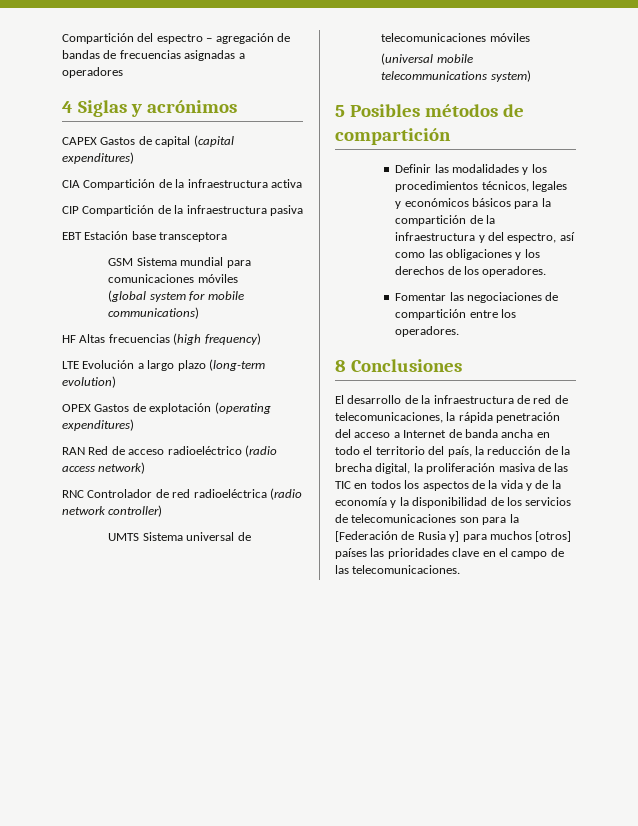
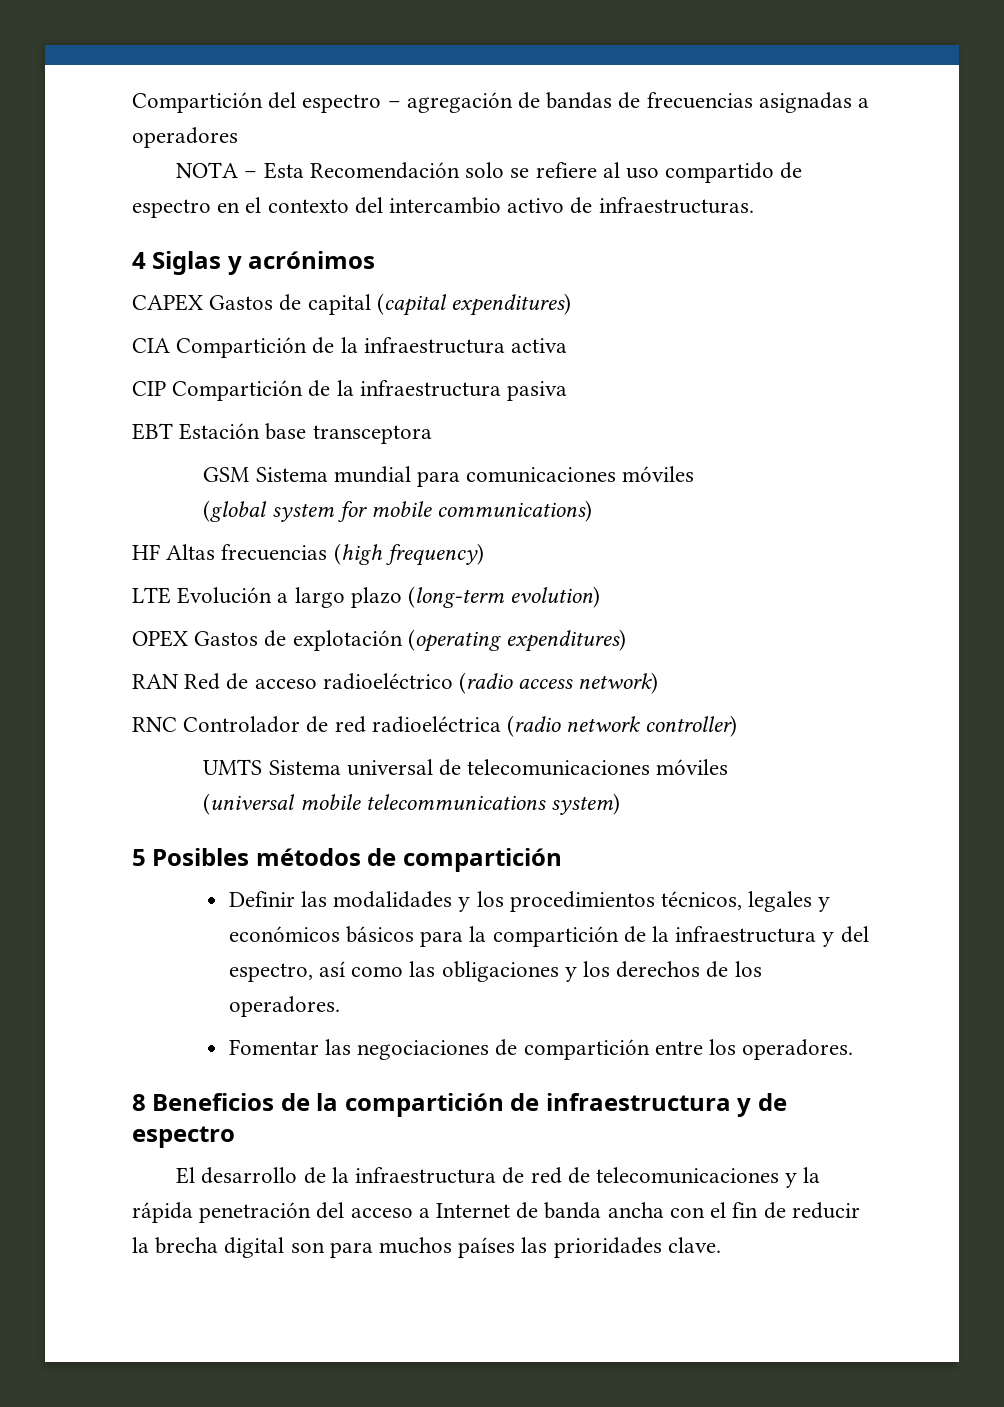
+ NOTA – Esta Recomendación solo se refiere al uso compartido de espectro en el contexto del intercambio activo de infraestructuras.
- 8 Conclusiones
+ 8 Beneficios de la compartición de infraestructura y de espectro
- El desarrollo de la infraestructura de red de telecomunicaciones, la rápida penetración del acceso a Internet de banda ancha en todo el territorio del país, la reducción de la brecha digital, la proliferación masiva de las TIC en todos los aspectos de la vida y de la economía y la disponibilidad de los servicios de telecomunicaciones son para la [Federación de Rusia y] para muchos [otros] países las prioridades clave en el campo de las telecomunicaciones.
+ El desarrollo de la infraestructura de red de telecomunicaciones y la rápida penetración del acceso a Internet de banda ancha con el fin de reducir la brecha digital son para muchos países las prioridades clave.

